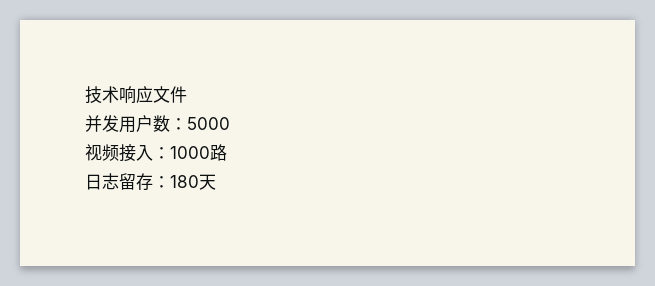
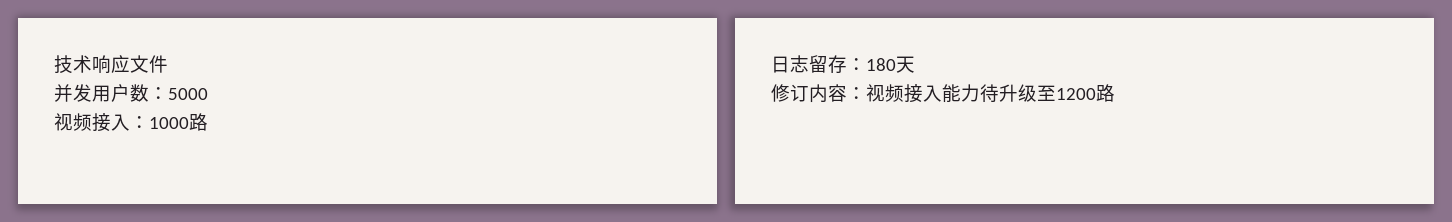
+ 修订内容：视频接入能力待升级至1200路

